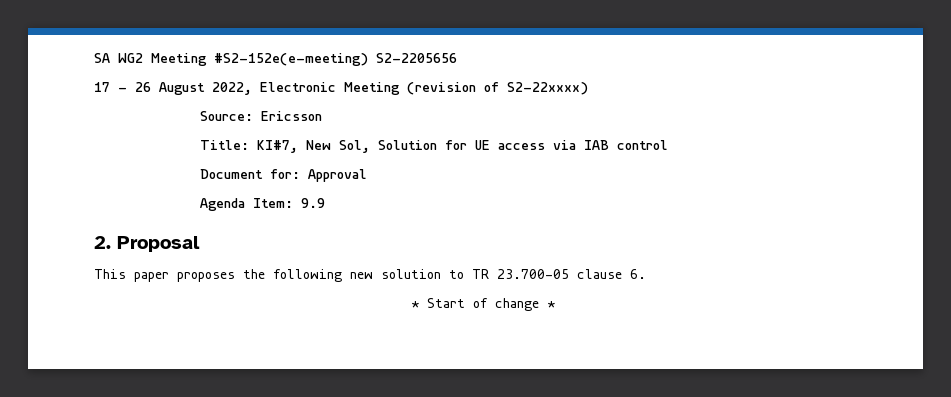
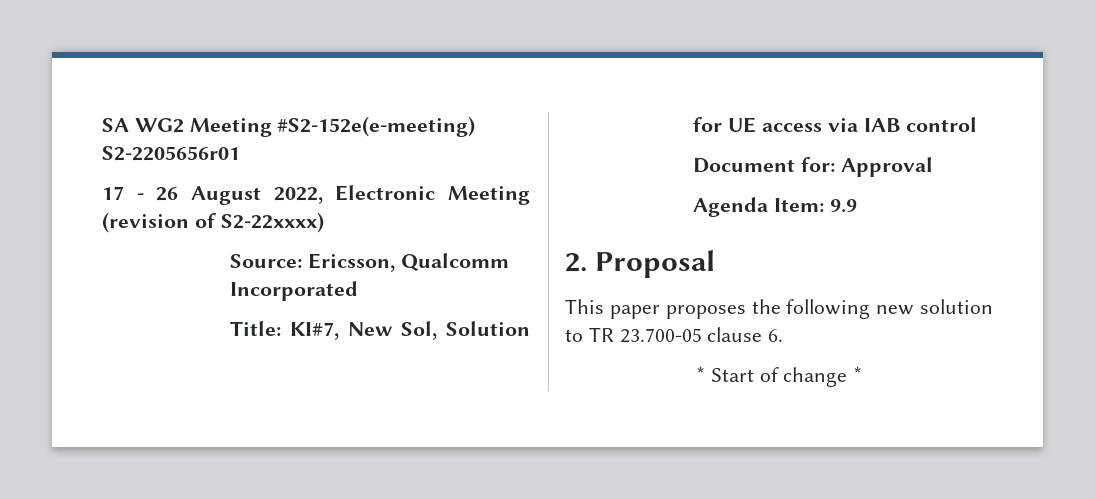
- SA WG2 Meeting #S2-152e(e-meeting) S2-2205656
+ SA WG2 Meeting #S2-152e(e-meeting) S2-2205656r01
- Source: Ericsson
+ Source: Ericsson, Qualcomm Incorporated

